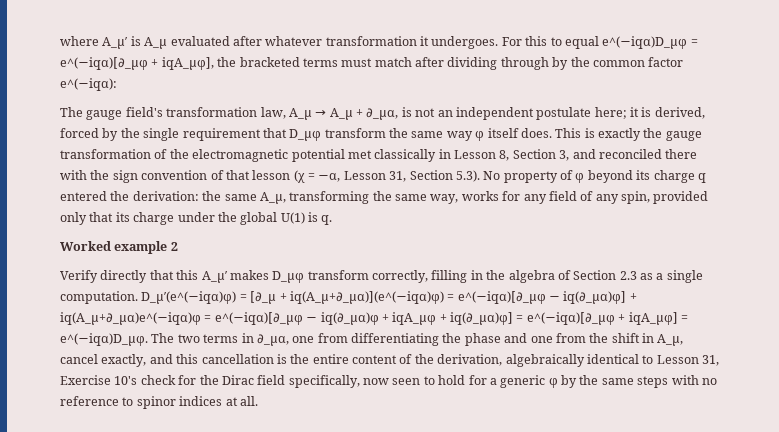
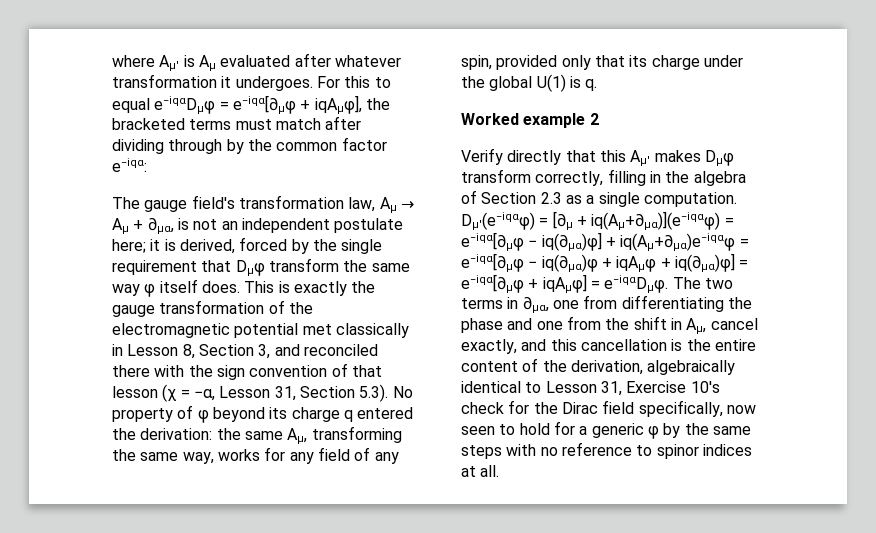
- where A_μ′ is A_μ evaluated after whatever transformation it undergoes.
+ where Aμ′ is Aμ evaluated after whatever transformation it undergoes.
- For this to equal e^(−iqα)D_μφ = e^(−iqα)[∂_μφ + iqA_μφ], the bracketed terms must match after dividing through by the common factor e^(−iqα):
+ For this to equal e−iqαDμφ = e−iqα[∂μφ + iqAμφ], the bracketed terms must match after dividing through by the common factor e−iqα:
- The gauge field's transformation law, A_μ → A_μ + ∂_μα, is not an independent postulate here; it is derived, forced by the single requirement that D_μφ transform the same way φ itself does.
+ The gauge field's transformation law, Aμ → Aμ + ∂μα, is not an independent postulate here; it is derived, forced by the single requirement that Dμφ transform the same way φ itself does.
- the same A_μ, transforming the same way, works for any field of any spin, provided only that its charge under the global U(1) is q.
+ the same Aμ, transforming the same way, works for any field of any spin, provided only that its charge under the global U(1) is q.
- Verify directly that this A_μ′ makes D_μφ transform correctly, filling in the algebra of Section 2.3 as a single computation.
+ Verify directly that this Aμ′ makes Dμφ transform correctly, filling in the algebra of Section 2.3 as a single computation.
- D_μ′(e^(−iqα)φ) = [∂_μ + iq(A_μ+∂_μα)](e^(−iqα)φ) = e^(−iqα)[∂_μφ − iq(∂_μα)φ] + iq(A_μ+∂_μα)e^(−iqα)φ = e^(−iqα)[∂_μφ − iq(∂_μα)φ + iqA_μφ + iq(∂_μα)φ] = e^(−iqα)[∂_μφ + iqA_μφ] = e^(−iqα)D_μφ.
+ Dμ′(e−iqαφ) = [∂μ + iq(Aμ+∂μα)](e−iqαφ) = e−iqα[∂μφ − iq(∂μα)φ] + iq(Aμ+∂μα)e−iqαφ = e−iqα[∂μφ − iq(∂μα)φ + iqAμφ + iq(∂μα)φ] = e−iqα[∂μφ + iqAμφ] = e−iqαDμφ.
- The two terms in ∂_μα, one from differentiating the phase and one from the shift in A_μ, cancel exactly, and this cancellation is the entire content of the derivation, algebraically identical to Lesson 31, Exercise 10's check for the Dirac field specifically, now seen to hold for a generic φ by the same steps with no reference to spinor indices at all.
+ The two terms in ∂μα, one from differentiating the phase and one from the shift in Aμ, cancel exactly, and this cancellation is the entire content of the derivation, algebraically identical to Lesson 31, Exercise 10's check for the Dirac field specifically, now seen to hold for a generic φ by the same steps with no reference to spinor indices at all.

